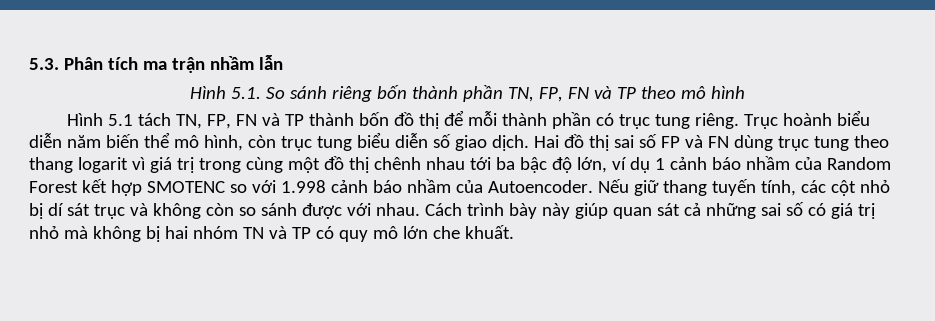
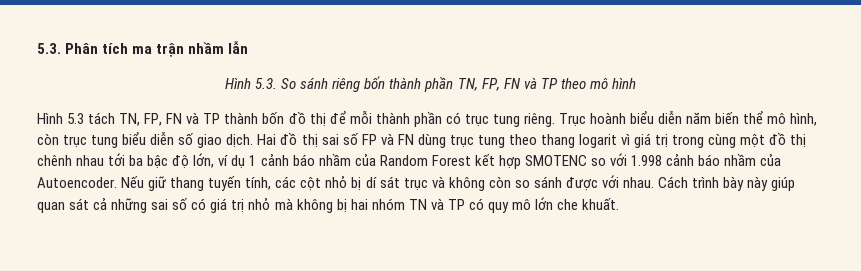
- Hình 5.1. So sánh riêng bốn thành phần TN, FP, FN và TP theo mô hình
+ Hình 5.3. So sánh riêng bốn thành phần TN, FP, FN và TP theo mô hình
- Hình 5.1 tách TN, FP, FN và TP thành bốn đồ thị để mỗi thành phần có trục tung riêng.
+ Hình 5.3 tách TN, FP, FN và TP thành bốn đồ thị để mỗi thành phần có trục tung riêng.

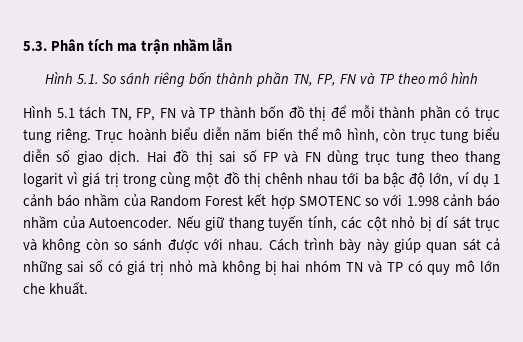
- Hình 5.3. So sánh riêng bốn thành phần TN, FP, FN và TP theo mô hình
+ Hình 5.1. So sánh riêng bốn thành phần TN, FP, FN và TP theo mô hình
- Hình 5.3 tách TN, FP, FN và TP thành bốn đồ thị để mỗi thành phần có trục tung riêng.
+ Hình 5.1 tách TN, FP, FN và TP thành bốn đồ thị để mỗi thành phần có trục tung riêng.

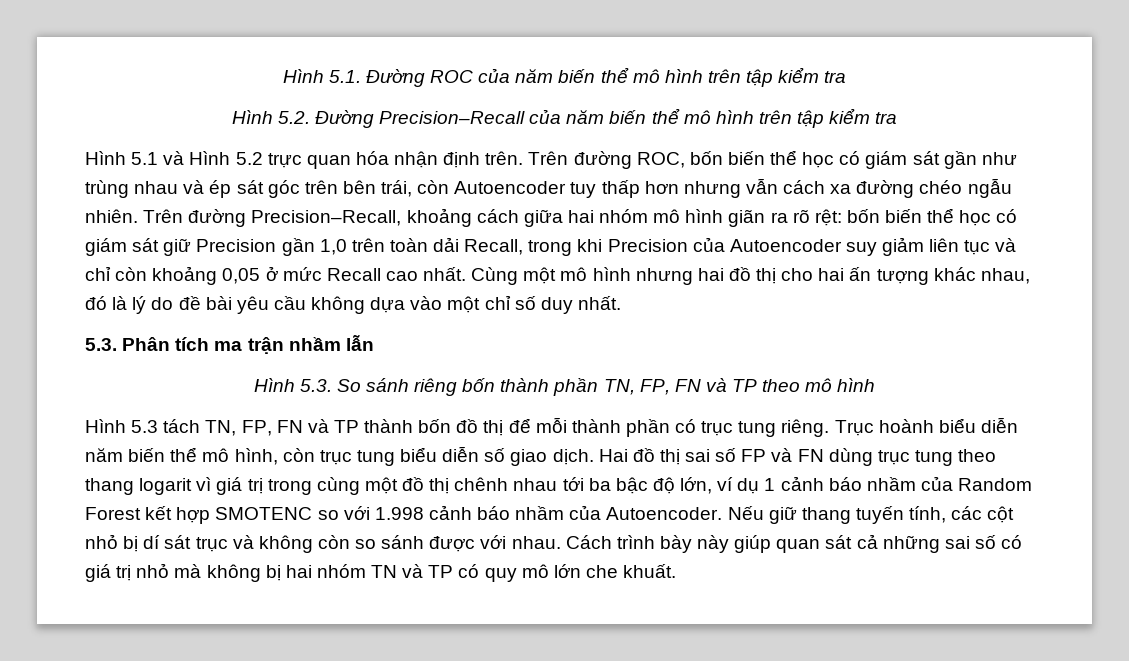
+ Hình 5.1. Đường ROC của năm biến thể mô hình trên tập kiểm tra
+ Hình 5.2. Đường Precision–Recall của năm biến thể mô hình trên tập kiểm tra
+ Hình 5.1 và Hình 5.2 trực quan hóa nhận định trên. Trên đường ROC, bốn biến thể học có giám sát gần như trùng nhau và ép sát góc trên bên trái, còn Autoencoder tuy thấp hơn nhưng vẫn cách xa đường chéo ngẫu nhiên. Trên đường Precision–Recall, khoảng cách giữa hai nhóm mô hình giãn ra rõ rệt: bốn biến thể học có giám sát giữ Precision gần 1,0 trên toàn dải Recall, trong khi Precision của Autoencoder suy giảm liên tục và chỉ còn khoảng 0,05 ở mức Recall cao nhất. Cùng một mô hình nhưng hai đồ thị cho hai ấn tượng khác nhau, đó là lý do đề bài yêu cầu không dựa vào một chỉ số duy nhất.
- Hình 5.1. So sánh riêng bốn thành phần TN, FP, FN và TP theo mô hình
+ Hình 5.3. So sánh riêng bốn thành phần TN, FP, FN và TP theo mô hình
- Hình 5.1 tách TN, FP, FN và TP thành bốn đồ thị để mỗi thành phần có trục tung riêng.
+ Hình 5.3 tách TN, FP, FN và TP thành bốn đồ thị để mỗi thành phần có trục tung riêng.

